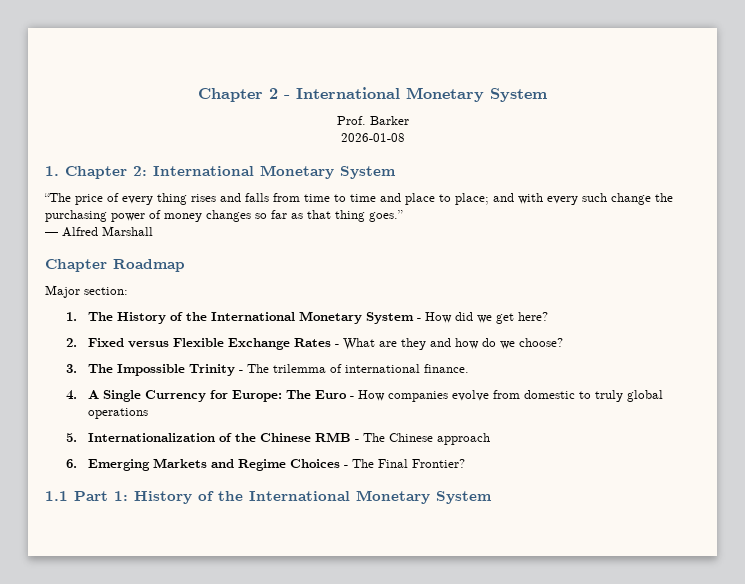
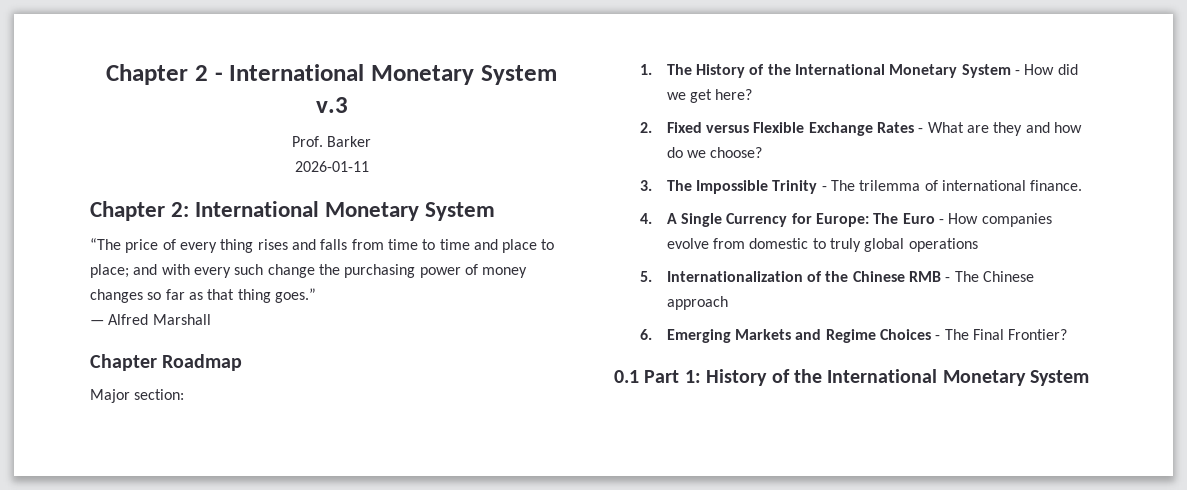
- Chapter 2 - International Monetary System
+ Chapter 2 - International Monetary System v.3
- 2026-01-08
- 1. Chapter 2: International Monetary System
+ 2026-01-11
+ Chapter 2: International Monetary System
- 1.1 Part 1: History of the International Monetary System
+ 0.1 Part 1: History of the International Monetary System

